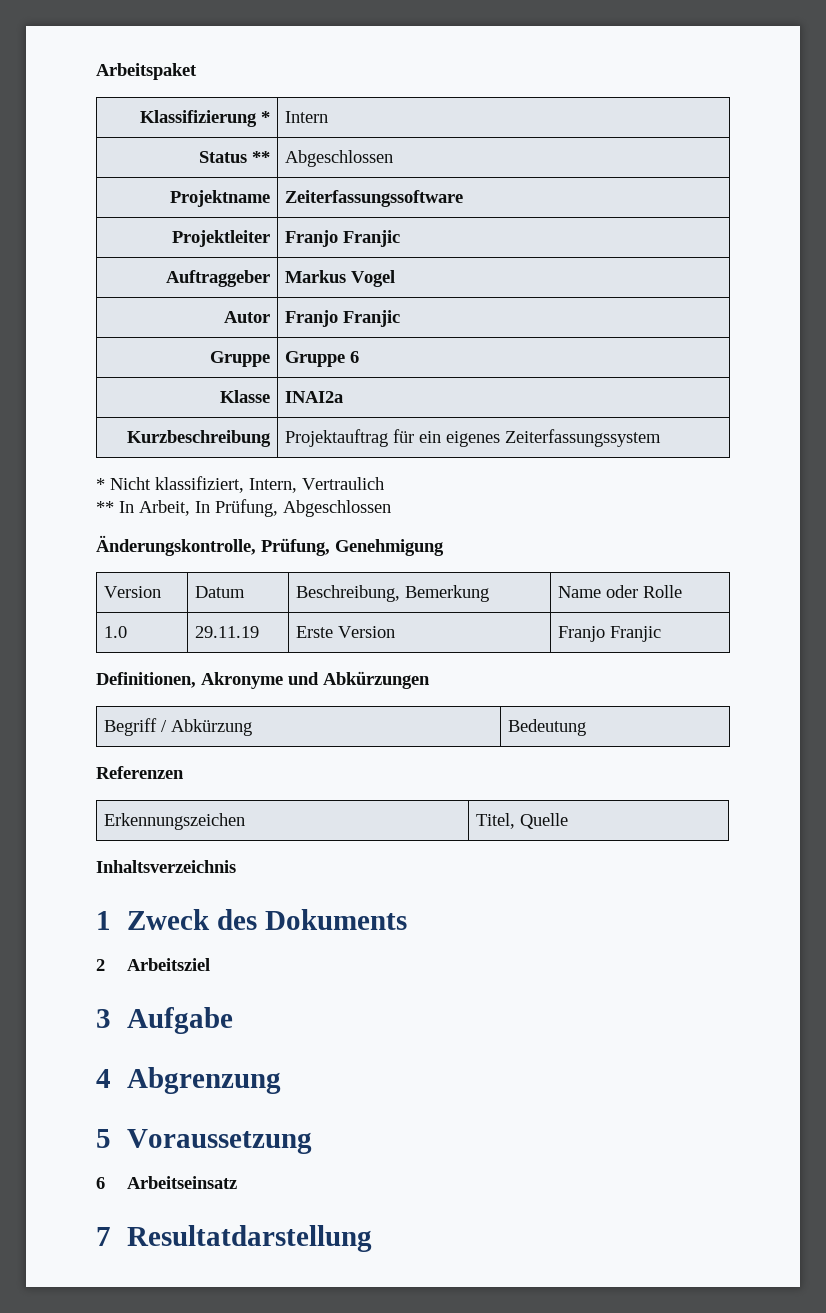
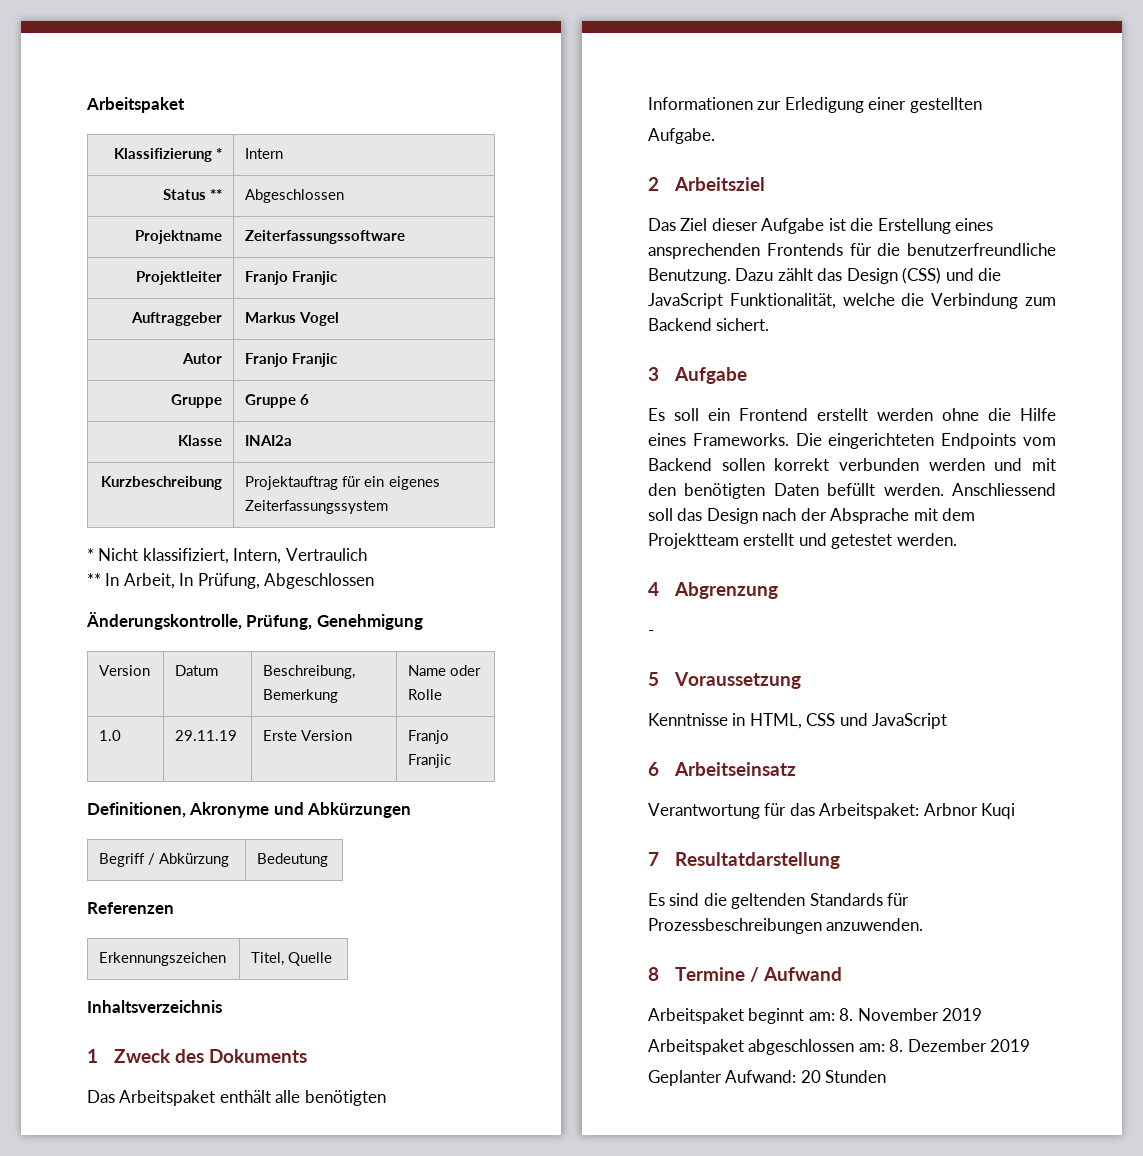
+ Das Arbeitspaket enthält alle benötigten Informationen zur Erledigung einer gestellten
+ Aufgabe.
  2 Arbeitsziel
+ Das Ziel dieser Aufgabe ist die Erstellung eines ansprechenden Frontends für die benutzerfreundliche Benutzung. Dazu zählt das Design (CSS) und die JavaScript Funktionalität, welche die Verbindung zum Backend sichert.
  3 Aufgabe
+ Es soll ein Frontend erstellt werden ohne die Hilfe eines Frameworks. Die eingerichteten Endpoints vom Backend sollen korrekt verbunden werden und mit den benötigten Daten befüllt werden. Anschliessend soll das Design nach der Absprache mit dem Projektteam erstellt und getestet werden.
+ -
+ Kenntnisse in HTML, CSS und JavaScript
  6 Arbeitseinsatz
+ Verantwortung für das Arbeitspaket: Arbnor Kuqi
  7 Resultatdarstellung
+ Es sind die geltenden Standards für Prozessbeschreibungen anzuwenden.
+ 8 Termine / Aufwand
+ Arbeitspaket beginnt am: 8. November 2019
+ Arbeitspaket abgeschlossen am: 8. Dezember 2019
+ Geplanter Aufwand: 20 Stunden

